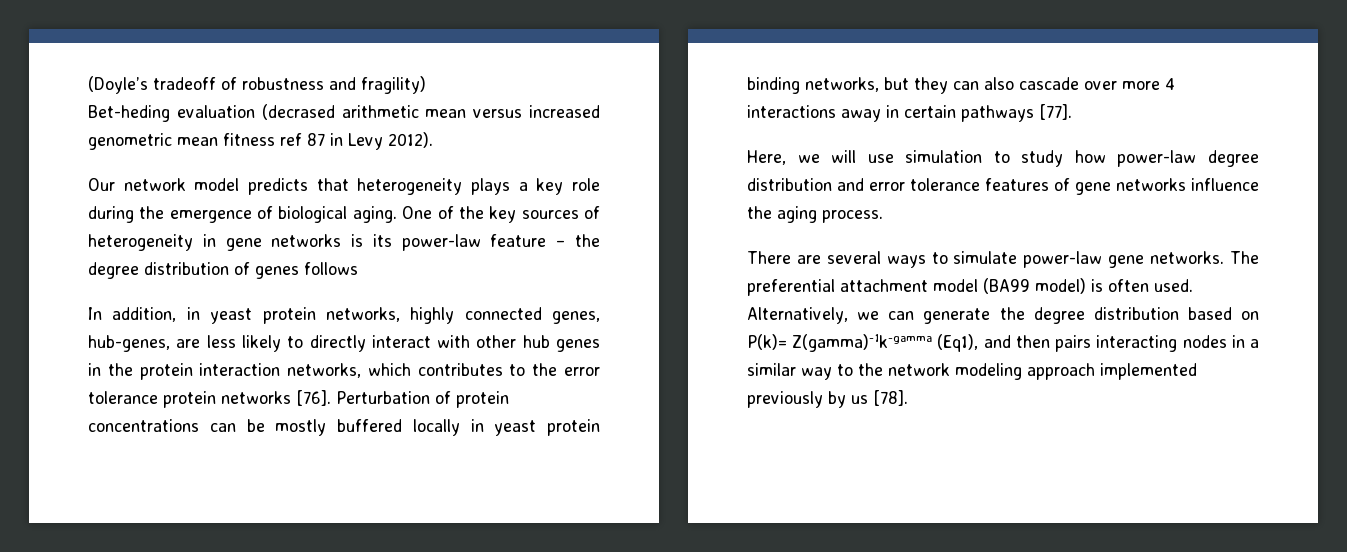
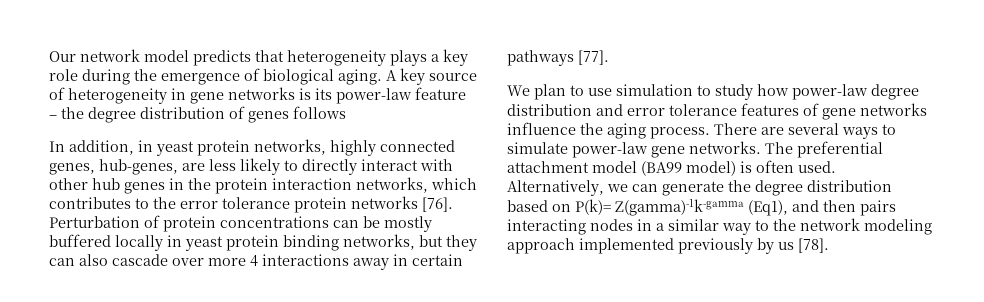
- (Doyle’s tradeoff of robustness and fragility)
- Bet-heding evaluation (decrased arithmetic mean versus increased genometric mean fitness ref 87 in Levy 2012).
- One of the key sources of heterogeneity in gene networks is its power-law feature – the degree distribution of genes follows
+ A key source of heterogeneity in gene networks is its power-law feature – the degree distribution of genes follows
- Here, we will use simulation to study how power-law degree distribution and error tolerance features of gene networks influence the aging process.
- There are several ways to simulate power-law gene networks.
+ We plan to use simulation to study how power-law degree distribution and error tolerance features of gene networks influence the aging process. There are several ways to simulate power-law gene networks.

